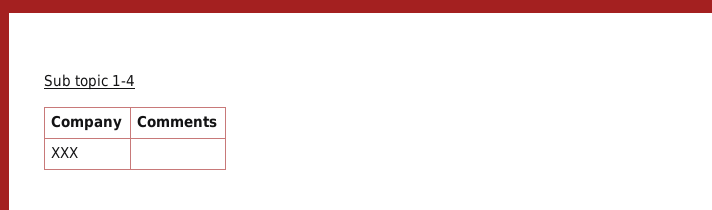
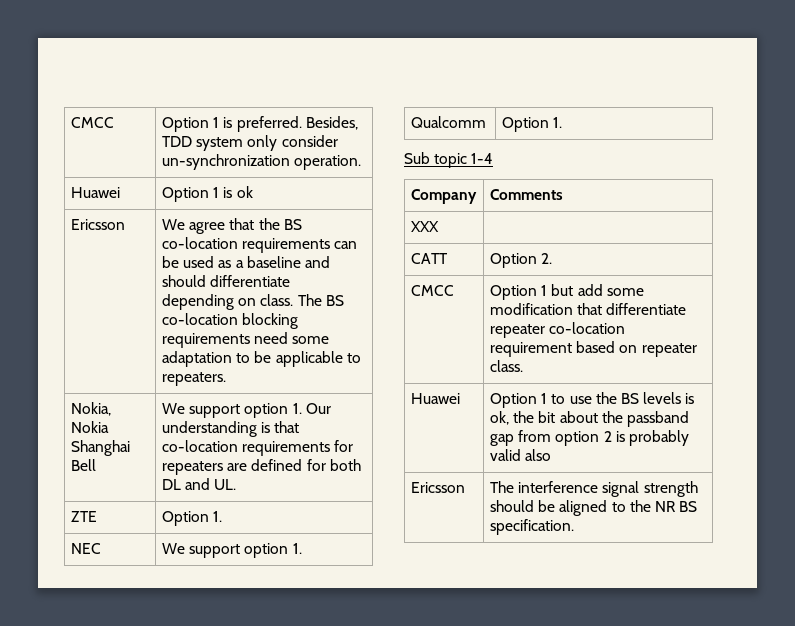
+ CMCC | Option 1 is preferred. Besides, TDD system only consider un-synchronization operation.
+ Huawei | Option 1 is ok
+ Ericsson | We agree that the BS co-location requirements can be used as a baseline and should differentiate depending on class. The BS co-location blocking requirements need some adaptation to be applicable to repeaters.
+ Nokia, Nokia Shanghai Bell | We support option 1. Our understanding is that co-location requirements for repeaters are defined for both DL and UL.
+ ZTE | Option 1.
+ NEC | We support option 1.
+ Qualcomm | Option 1.
+ CATT | Option 2.
+ CMCC | Option 1 but add some modification that differentiate repeater co-location requirement based on repeater class.
+ Huawei | Option 1 to use the BS levels is ok, the bit about the passband gap from option 2 is probably valid also
+ Ericsson | The interference signal strength should be aligned to the NR BS specification.

